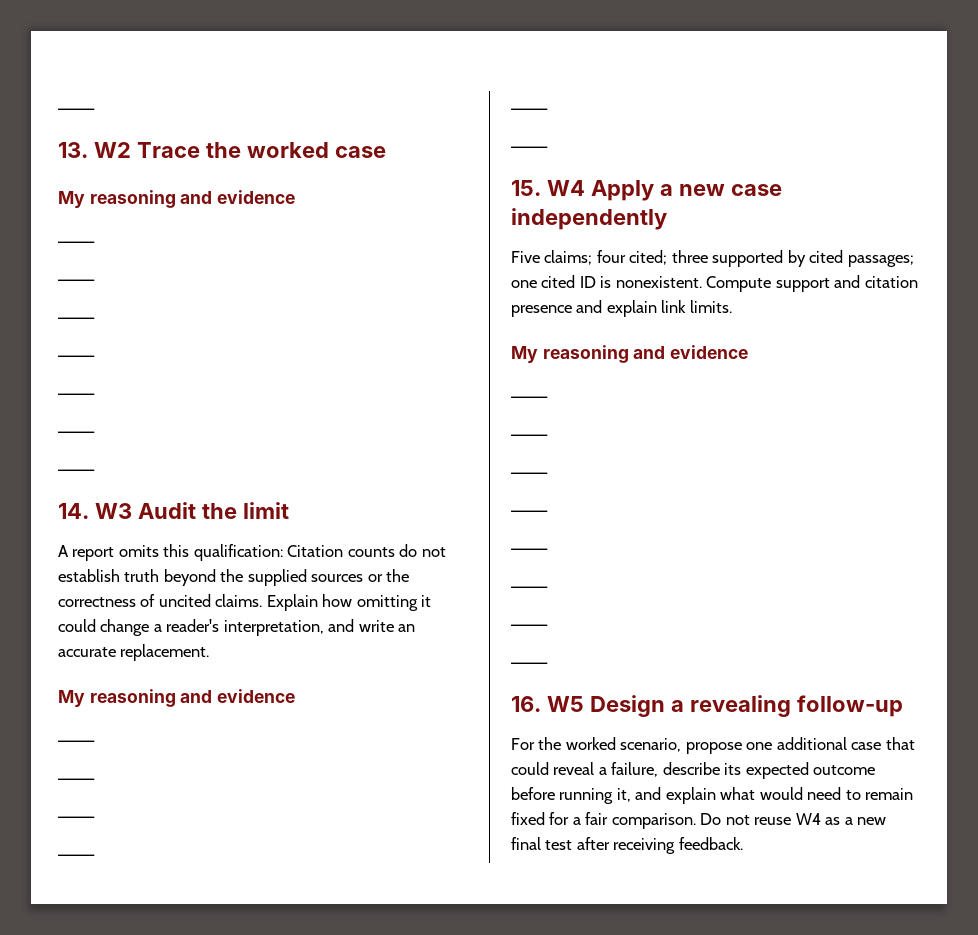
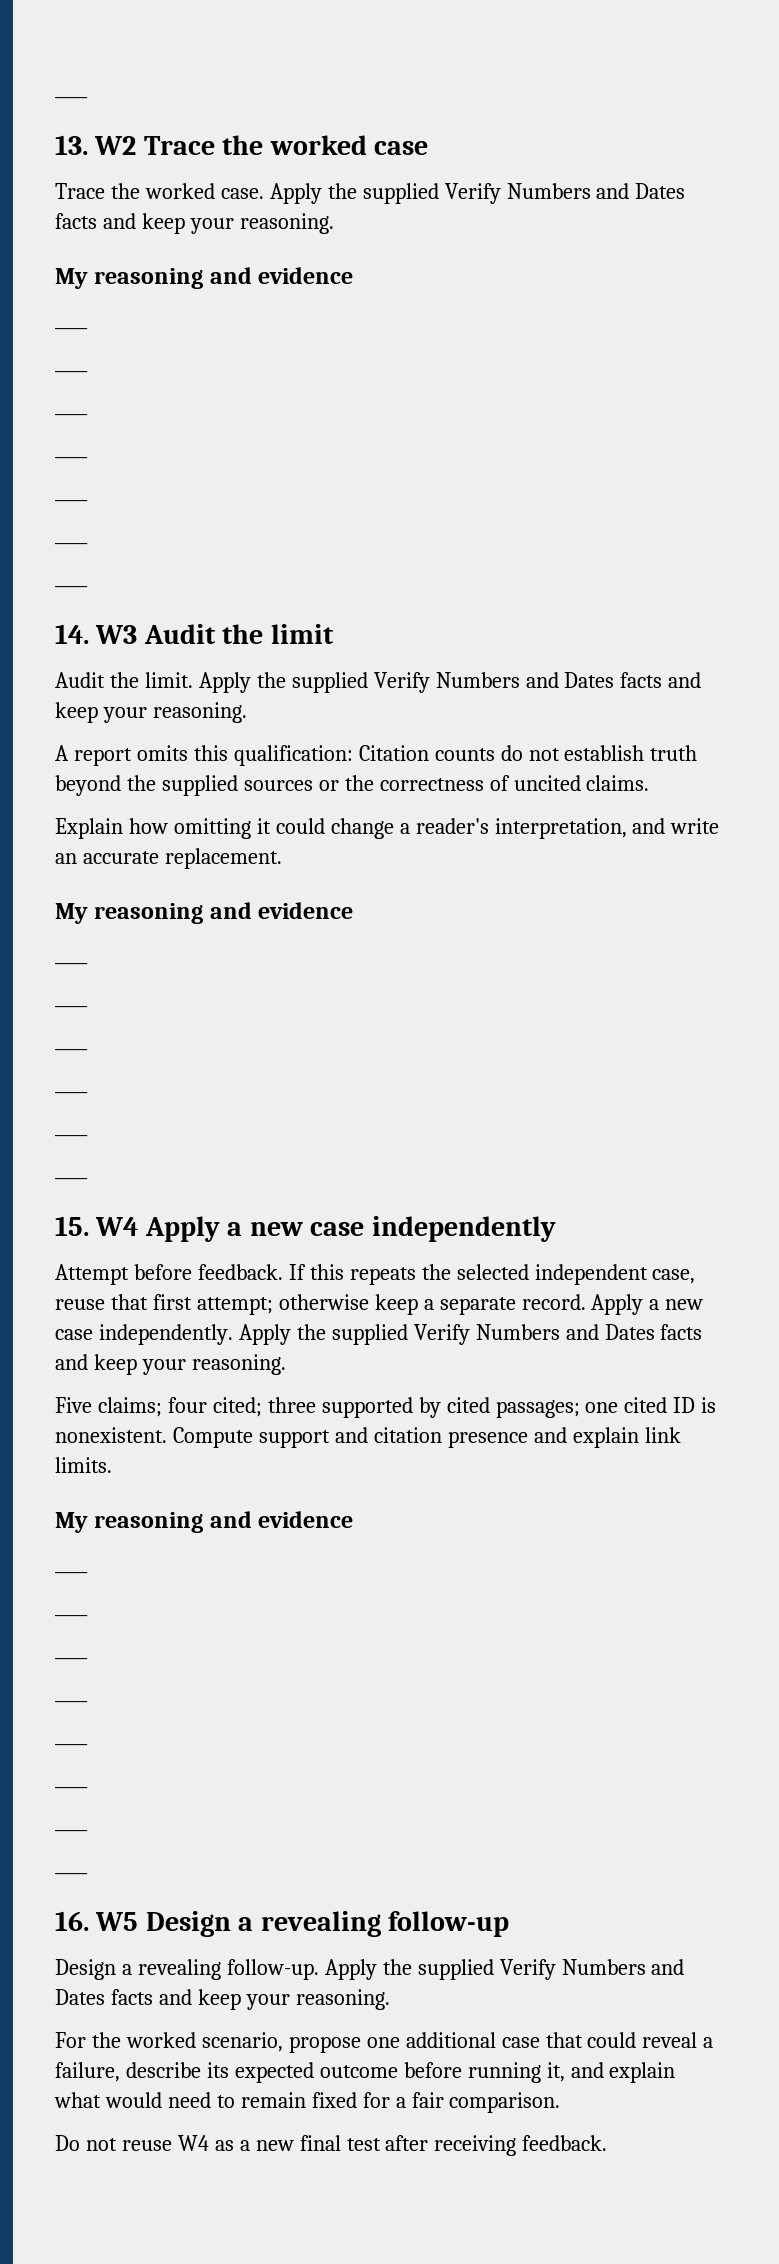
+ Trace the worked case. Apply the supplied Verify Numbers and Dates facts and keep your reasoning.
+ Audit the limit. Apply the supplied Verify Numbers and Dates facts and keep your reasoning.
- A report omits this qualification: Citation counts do not establish truth beyond the supplied sources or the correctness of uncited claims. Explain how omitting it could change a reader's interpretation, and write an accurate replacement.
+ A report omits this qualification: Citation counts do not establish truth beyond the supplied sources or the correctness of uncited claims.
+ Explain how omitting it could change a reader's interpretation, and write an accurate replacement.
+ Attempt before feedback. If this repeats the selected independent case, reuse that first attempt; otherwise keep a separate record. Apply a new case independently. Apply the supplied Verify Numbers and Dates facts and keep your reasoning.
+ Design a revealing follow-up. Apply the supplied Verify Numbers and Dates facts and keep your reasoning.
- For the worked scenario, propose one additional case that could reveal a failure, describe its expected outcome before running it, and explain what would need to remain fixed for a fair comparison. Do not reuse W4 as a new final test after receiving feedback.
+ For the worked scenario, propose one additional case that could reveal a failure, describe its expected outcome before running it, and explain what would need to remain fixed for a fair comparison.
+ Do not reuse W4 as a new final test after receiving feedback.

